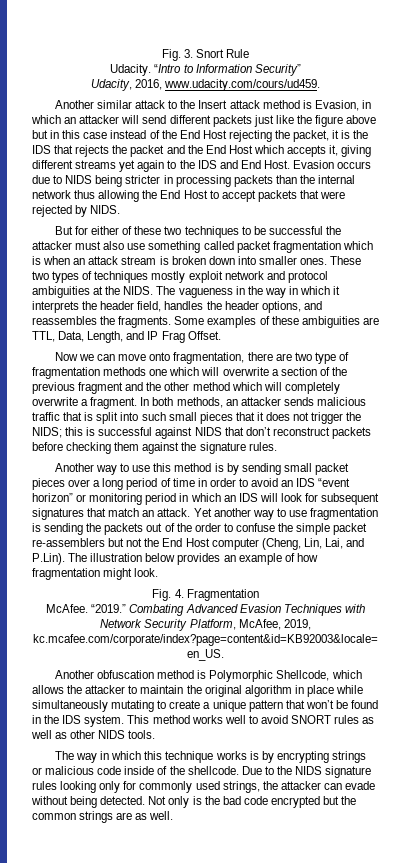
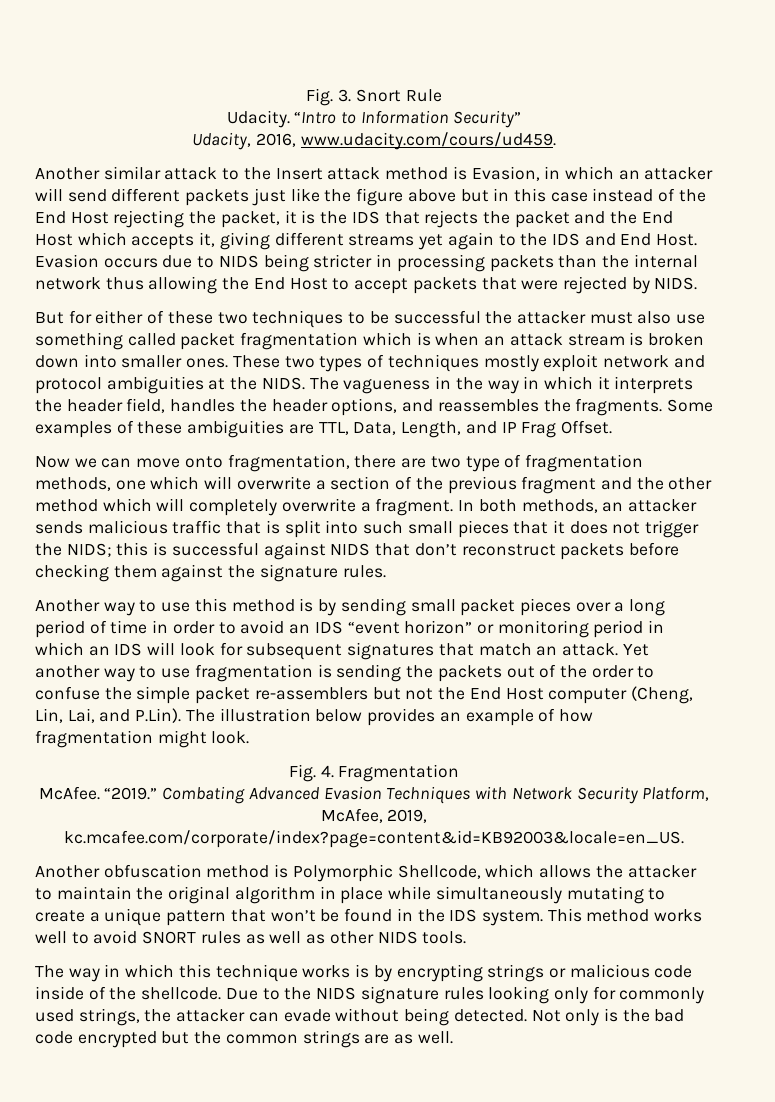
- Now we can move onto fragmentation, there are two type of fragmentation methods one which will overwrite a section of the previous fragment and the other method which will completely overwrite a fragment.
+ Now we can move onto fragmentation, there are two type of fragmentation methods, one which will overwrite a section of the previous fragment and the other method which will completely overwrite a fragment.

